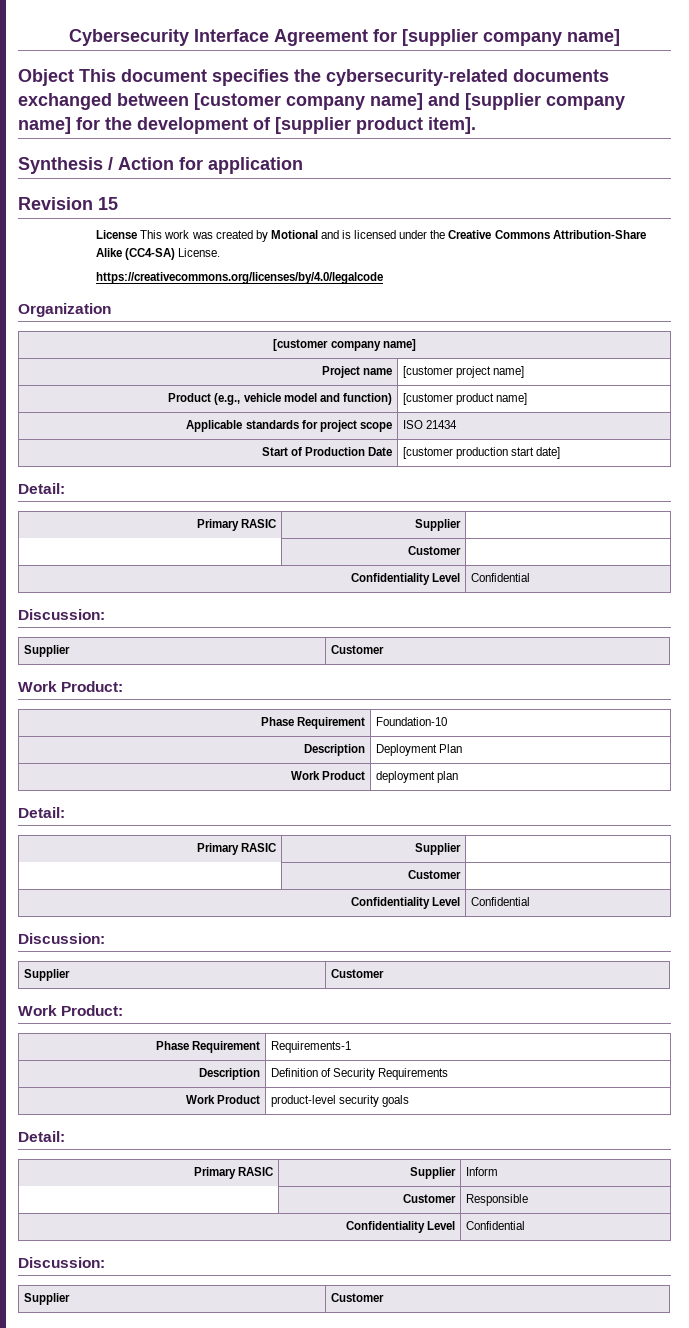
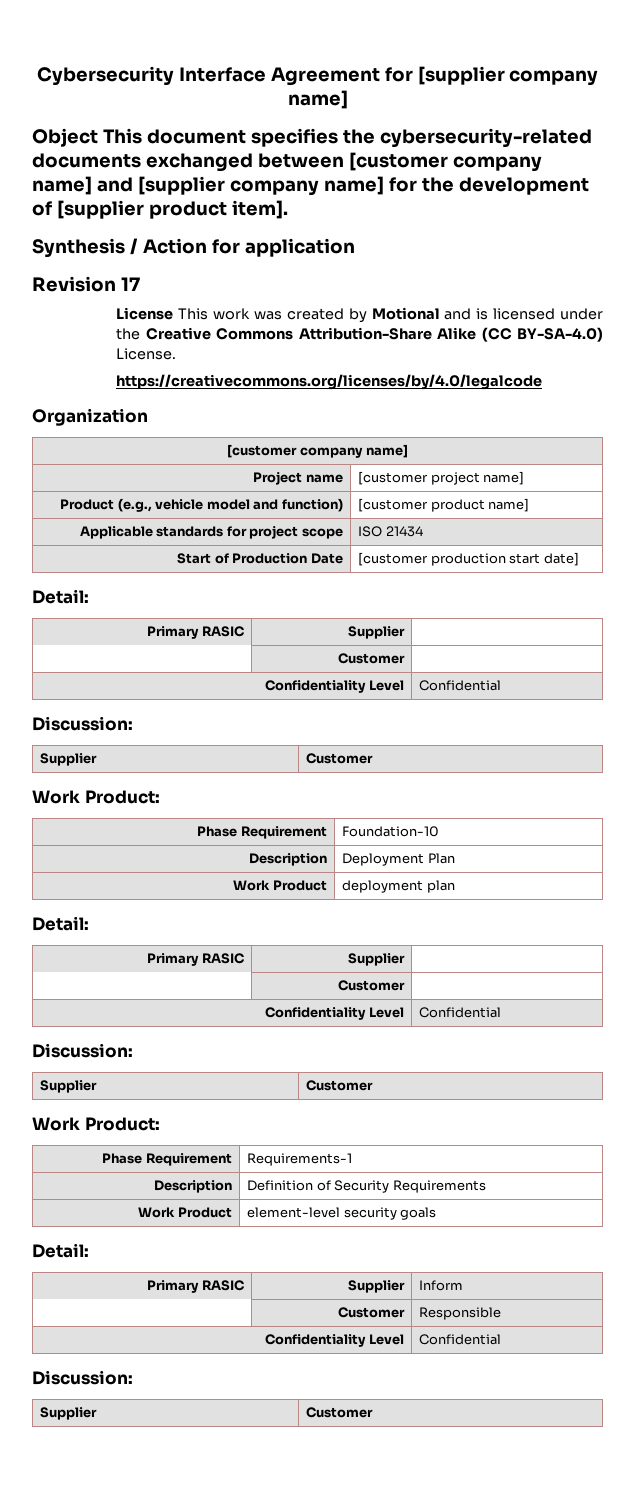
- Revision 15
+ Revision 17
- License This work was created by Motional and is licensed under the Creative Commons Attribution-Share Alike (CC4-SA) License.
+ License This work was created by Motional and is licensed under the Creative Commons Attribution-Share Alike (CC BY-SA-4.0) License.
- Work Product | product-level security goals
+ Work Product | element-level security goals

